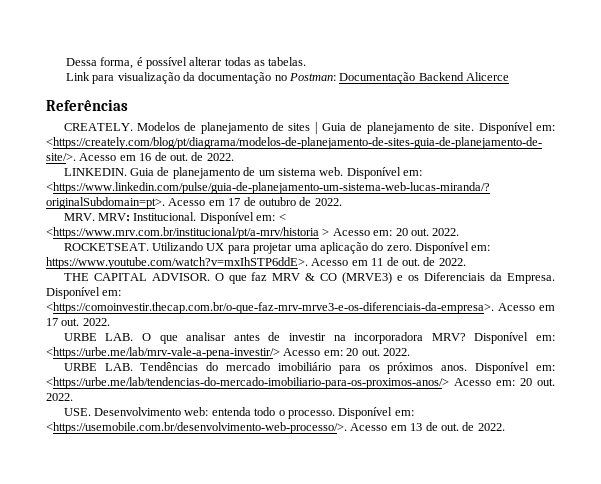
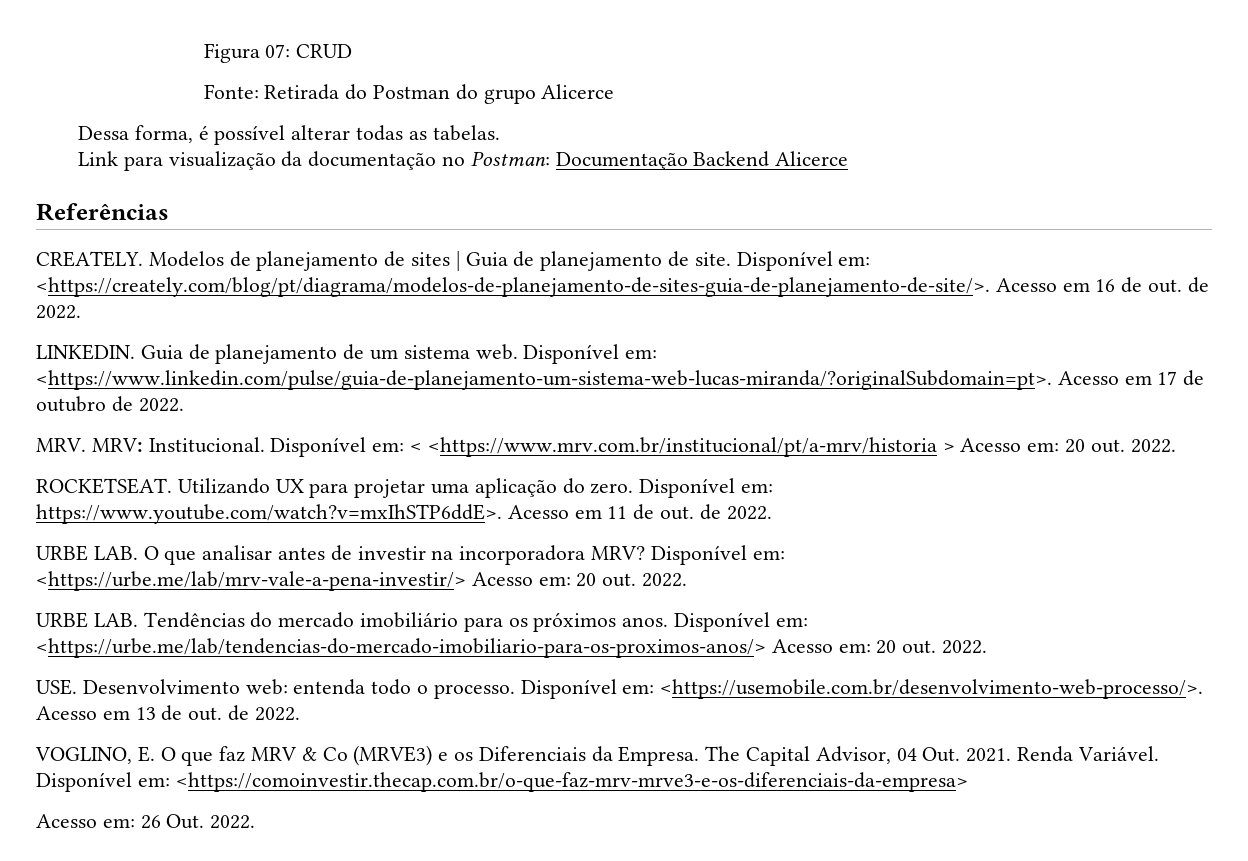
+ Figura 07: CRUD
+ Fonte: Retirada do Postman do grupo Alicerce
- THE CAPITAL ADVISOR. O que faz MRV & CO (MRVE3) e os Diferenciais da Empresa. Disponível em: <https://comoinvestir.thecap.com.br/o-que-faz-mrv-mrve3-e-os-diferenciais-da-empresa>. Acesso em 17 out. 2022.
+ VOGLINO, E. O que faz MRV & Co (MRVE3) e os Diferenciais da Empresa. The Capital Advisor, 04 Out. 2021. Renda Variável. Disponível em: <https://comoinvestir.thecap.com.br/o-que-faz-mrv-mrve3-e-os-diferenciais-da-empresa>
+ Acesso em: 26 Out. 2022.

